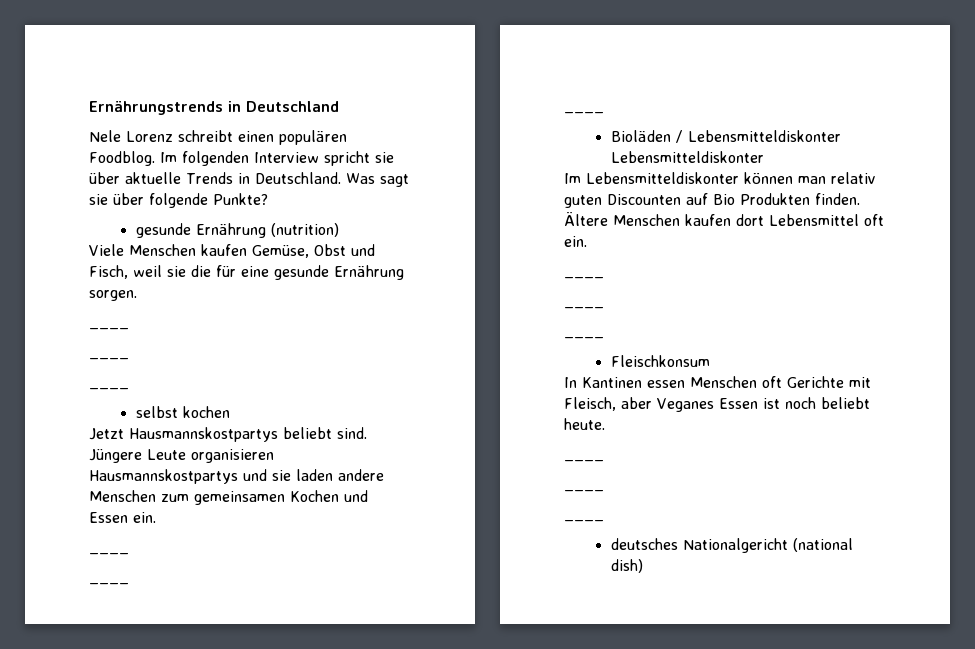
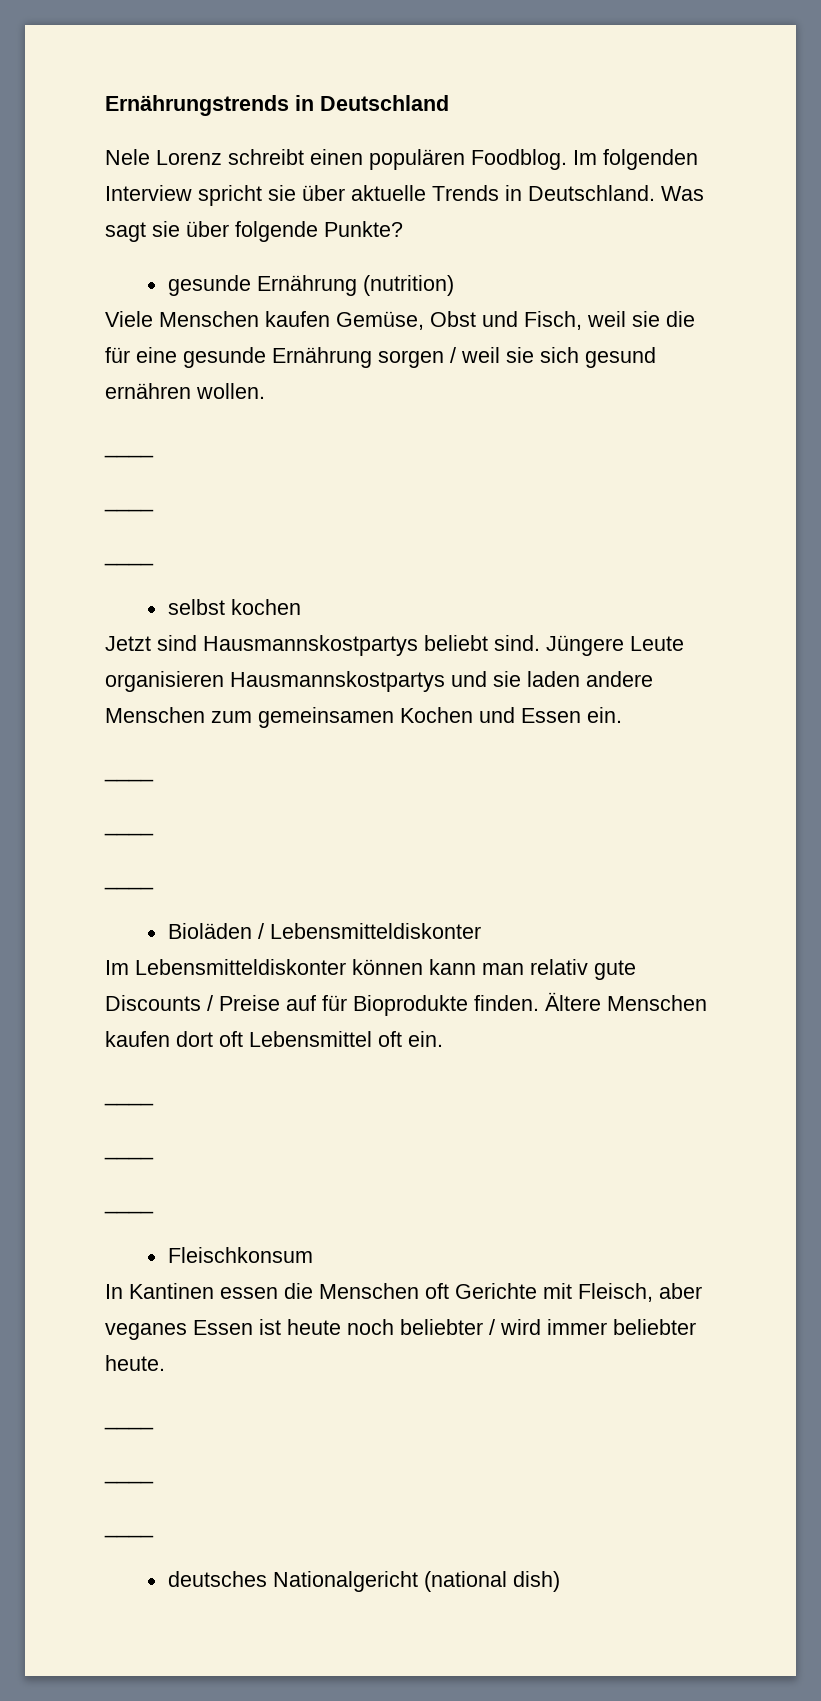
- Viele Menschen kaufen Gemüse, Obst und Fisch, weil sie die für eine gesunde Ernährung sorgen.
+ Viele Menschen kaufen Gemüse, Obst und Fisch, weil sie die für eine gesunde Ernährung sorgen / weil sie sich gesund ernähren wollen.
- Jetzt Hausmannskostpartys beliebt sind.
+ Jetzt sind Hausmannskostpartys beliebt sind.
- Bioläden / Lebensmitteldiskonter Lebensmitteldiskonter
+ Bioläden / Lebensmitteldiskonter
- Im Lebensmitteldiskonter können man relativ guten Discounten auf Bio Produkten finden.
+ Im Lebensmitteldiskonter können kann man relativ gute Discounts / Preise auf für Bioprodukte finden.
- Ältere Menschen kaufen dort Lebensmittel oft ein.
+ Ältere Menschen kaufen dort oft Lebensmittel oft ein.
- In Kantinen essen Menschen oft Gerichte mit Fleisch, aber Veganes Essen ist noch beliebt heute.
+ In Kantinen essen die Menschen oft Gerichte mit Fleisch, aber veganes Essen ist heute noch beliebter / wird immer beliebter heute.

